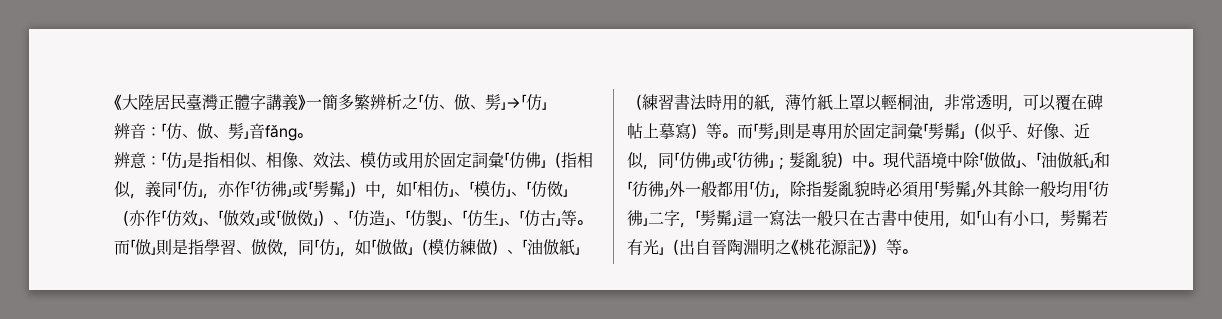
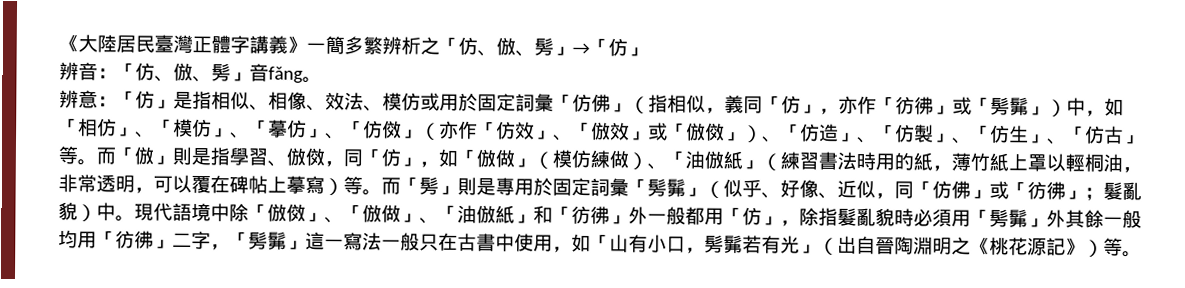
- 辨意：「仿」是指相似、相像、效法、模仿或用於固定詞彙「仿佛」（指相似，義同「仿」，亦作「彷彿」或「髣髴」）中，如「相仿」、「模仿」、「仿傚」（亦作「仿效」、「倣效」或「倣傚」）、「仿造」、「仿製」、「仿生」、「仿古」等。
+ 辨意：「仿」是指相似、相像、效法、模仿或用於固定詞彙「仿佛」（指相似，義同「仿」，亦作「彷彿」或「髣髴」）中，如「相仿」、「模仿」、「摹仿」、「仿傚」（亦作「仿效」、「倣效」或「倣傚」）、「仿造」、「仿製」、「仿生」、「仿古」等。
- 現代語境中除「倣做」、「油倣紙」和「彷彿」外一般都用「仿」，除指髮亂貌時必須用「髣髴」外其餘一般均用「彷彿」二字，「髣髴」這一寫法一般只在古書中使用，如「山有小口，髣髴若有光」（出自晉陶淵明之《桃花源記》）等。
+ 現代語境中除「倣傚」、「倣做」、「油倣紙」和「彷彿」外一般都用「仿」，除指髮亂貌時必須用「髣髴」外其餘一般均用「彷彿」二字，「髣髴」這一寫法一般只在古書中使用，如「山有小口，髣髴若有光」（出自晉陶淵明之《桃花源記》）等。

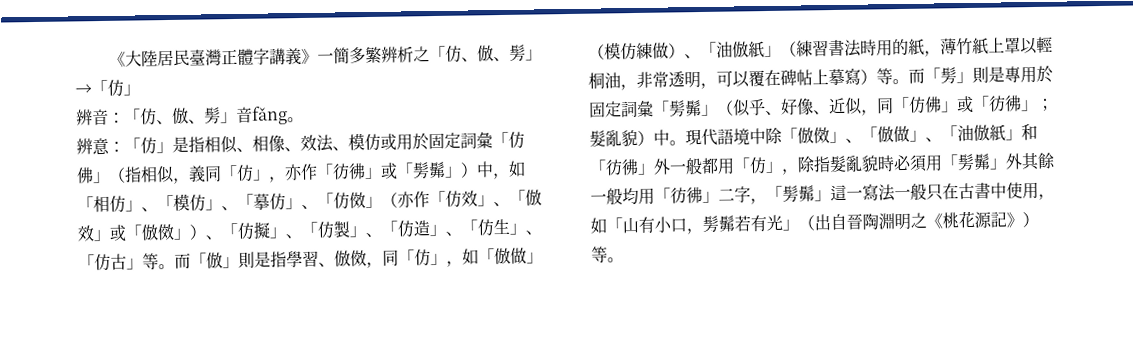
- 辨意：「仿」是指相似、相像、效法、模仿或用於固定詞彙「仿佛」（指相似，義同「仿」，亦作「彷彿」或「髣髴」）中，如「相仿」、「模仿」、「摹仿」、「仿傚」（亦作「仿效」、「倣效」或「倣傚」）、「仿造」、「仿製」、「仿生」、「仿古」等。
+ 辨意：「仿」是指相似、相像、效法、模仿或用於固定詞彙「仿佛」（指相似，義同「仿」，亦作「彷彿」或「髣髴」）中，如「相仿」、「模仿」、「摹仿」、「仿傚」（亦作「仿效」、「倣效」或「倣傚」）、「仿擬」、「仿製」、「仿造」、「仿生」、「仿古」等。

